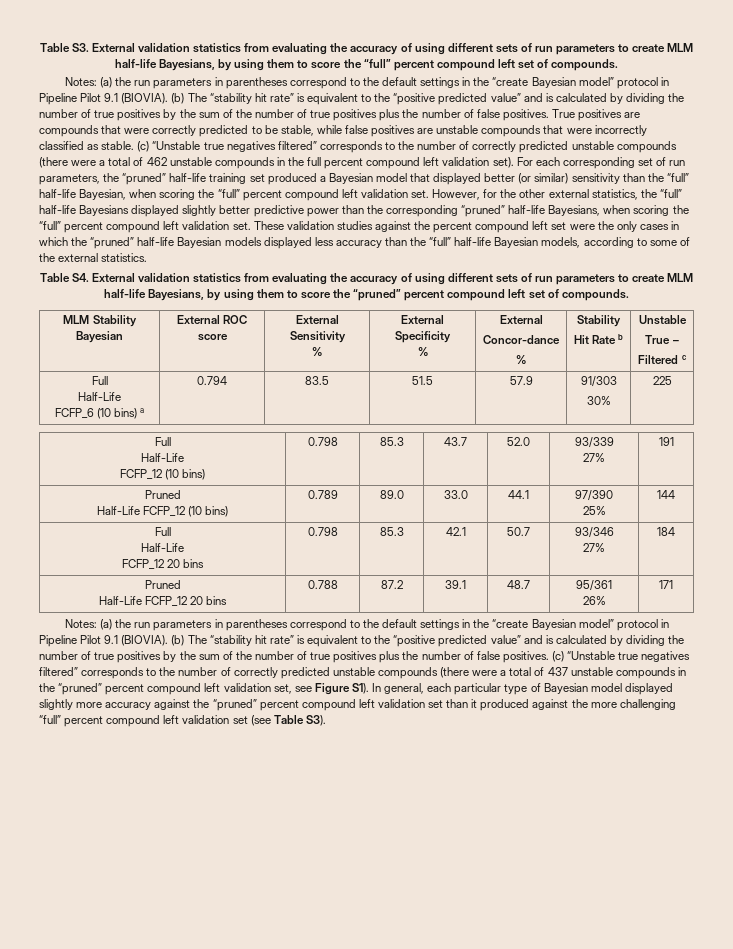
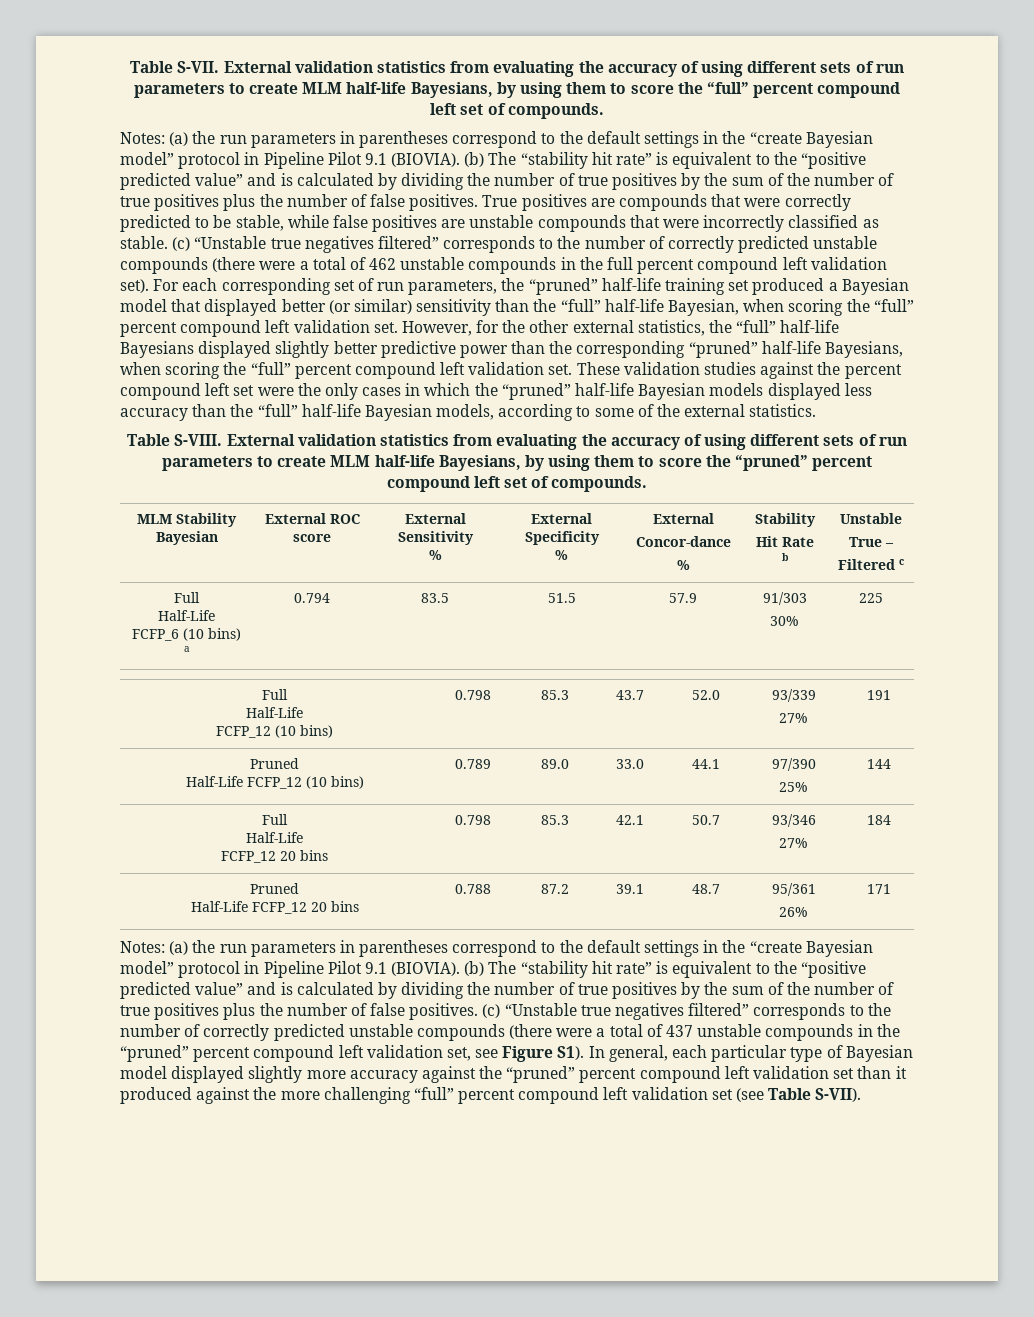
- Table S3. External validation statistics from evaluating the accuracy of using different sets of run parameters to create MLM half-life Bayesians, by using them to score the “full” percent compound left set of compounds.
+ Table S-VII. External validation statistics from evaluating the accuracy of using different sets of run parameters to create MLM half-life Bayesians, by using them to score the “full” percent compound left set of compounds.
- Table S4. External validation statistics from evaluating the accuracy of using different sets of run parameters to create MLM half-life Bayesians, by using them to score the “pruned” percent compound left set of compounds.
+ Table S-VIII. External validation statistics from evaluating the accuracy of using different sets of run parameters to create MLM half-life Bayesians, by using them to score the “pruned” percent compound left set of compounds.
- (c) “Unstable true negatives filtered” corresponds to the number of correctly predicted unstable compounds (there were a total of 437 unstable compounds in the “pruned” percent compound left validation set, see Figure S1). In general, each particular type of Bayesian model displayed slightly more accuracy against the “pruned” percent compound left validation set than it produced against the more challenging “full” percent compound left validation set (see Table S3).
+ (c) “Unstable true negatives filtered” corresponds to the number of correctly predicted unstable compounds (there were a total of 437 unstable compounds in the “pruned” percent compound left validation set, see Figure S1). In general, each particular type of Bayesian model displayed slightly more accuracy against the “pruned” percent compound left validation set than it produced against the more challenging “full” percent compound left validation set (see Table S-VII).

